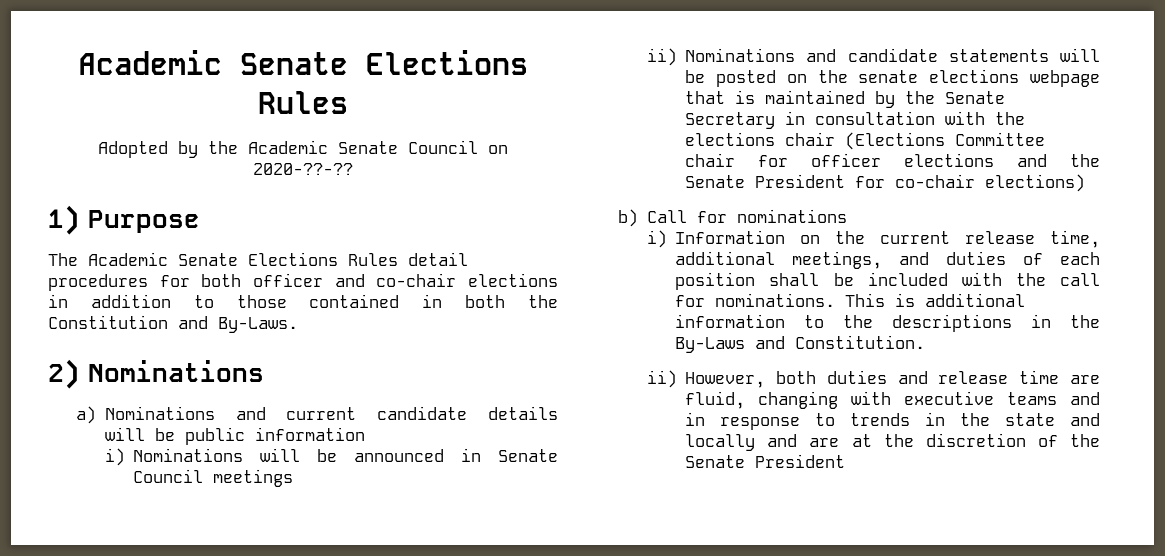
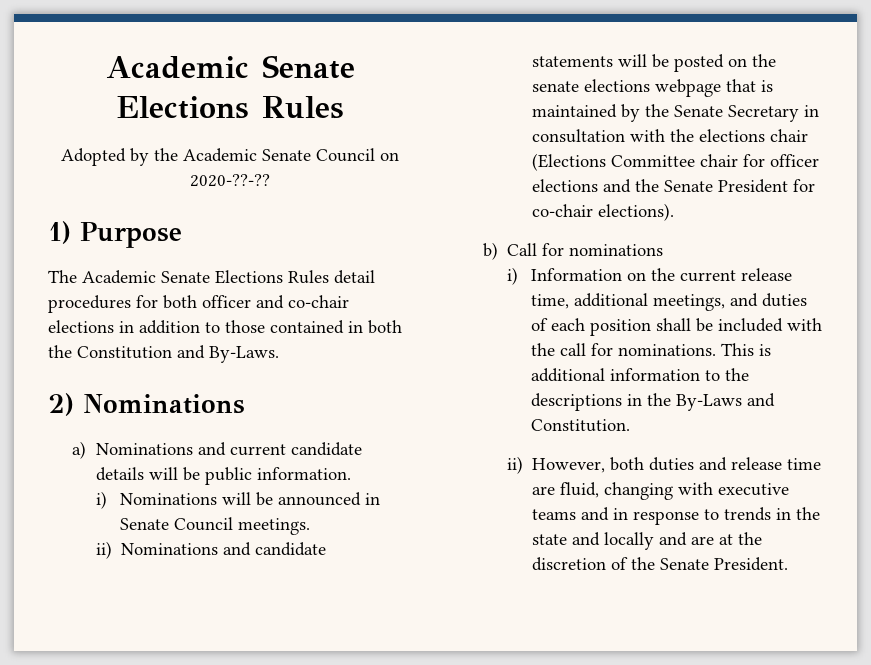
- a) Nominations and current candidate details will be public information
+ a) Nominations and current candidate details will be public information.
- i) Nominations will be announced in Senate Council meetings
+ i) Nominations will be announced in Senate Council meetings.
- ii) Nominations and candidate statements will be posted on the senate elections webpage that is maintained by the Senate Secretary in consultation with the elections chair (Elections Committee chair for officer elections and the Senate President for co-chair elections)
+ ii) Nominations and candidate statements will be posted on the senate elections webpage that is maintained by the Senate Secretary in consultation with the elections chair (Elections Committee chair for officer elections and the Senate President for co-chair elections).
- ii) However, both duties and release time are fluid, changing with executive teams and in response to trends in the state and locally and are at the discretion of the Senate President
+ ii) However, both duties and release time are fluid, changing with executive teams and in response to trends in the state and locally and are at the discretion of the Senate President.

